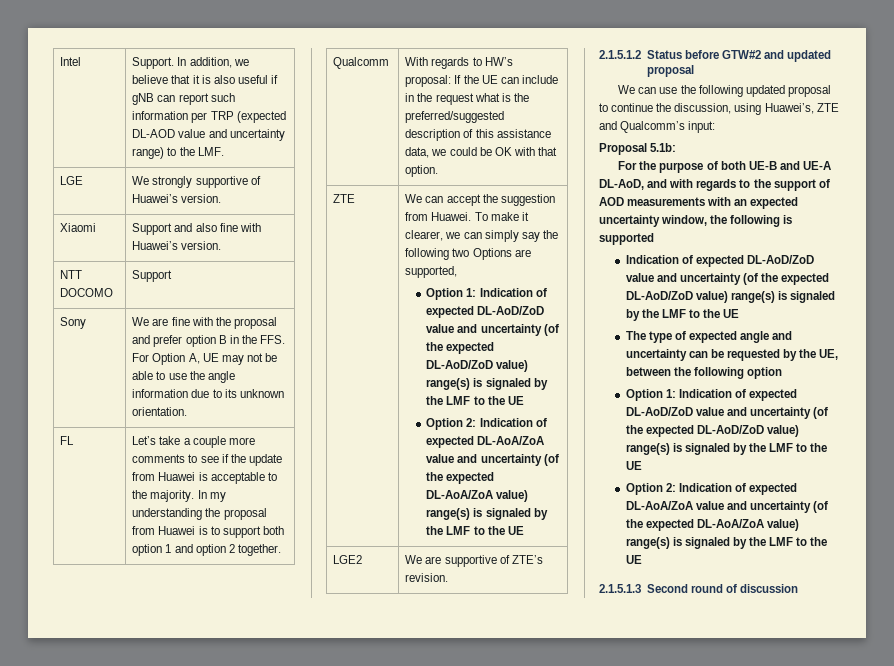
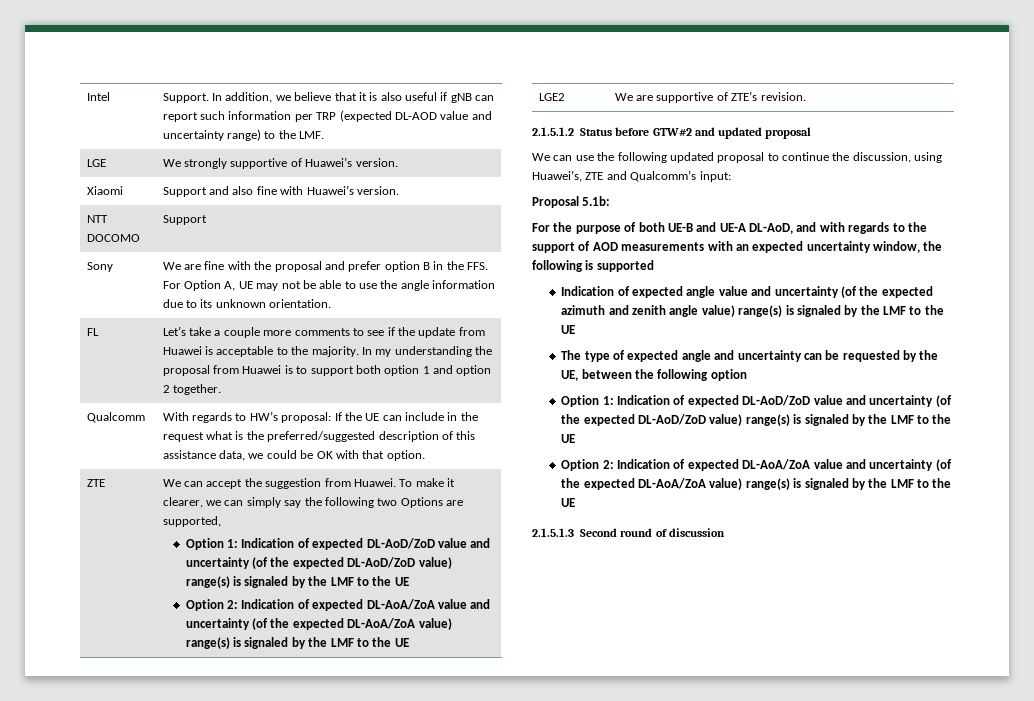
  For the purpose of both UE-B and UE-A DL-AoD, and with regards to the support of AOD measurements with an expected uncertainty window, the following is supported
- Indication of expected DL-AoD/ZoD value and uncertainty (of the expected DL-AoD/ZoD value) range(s) is signaled by the LMF to the UE
+ Indication of expected angle value and uncertainty (of the expected azimuth and zenith angle value) range(s) is signaled by the LMF to the UE

